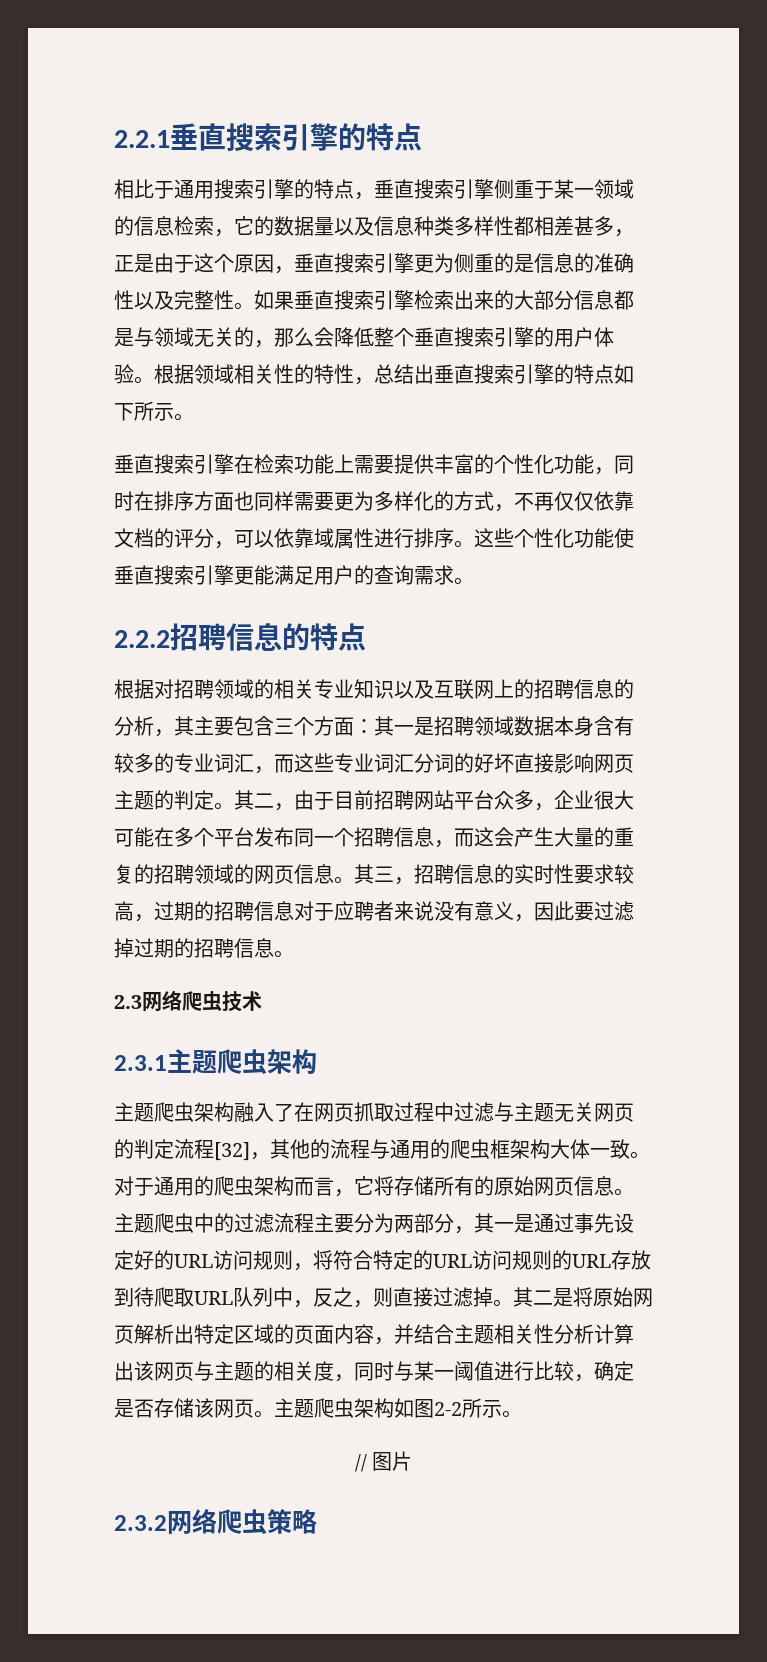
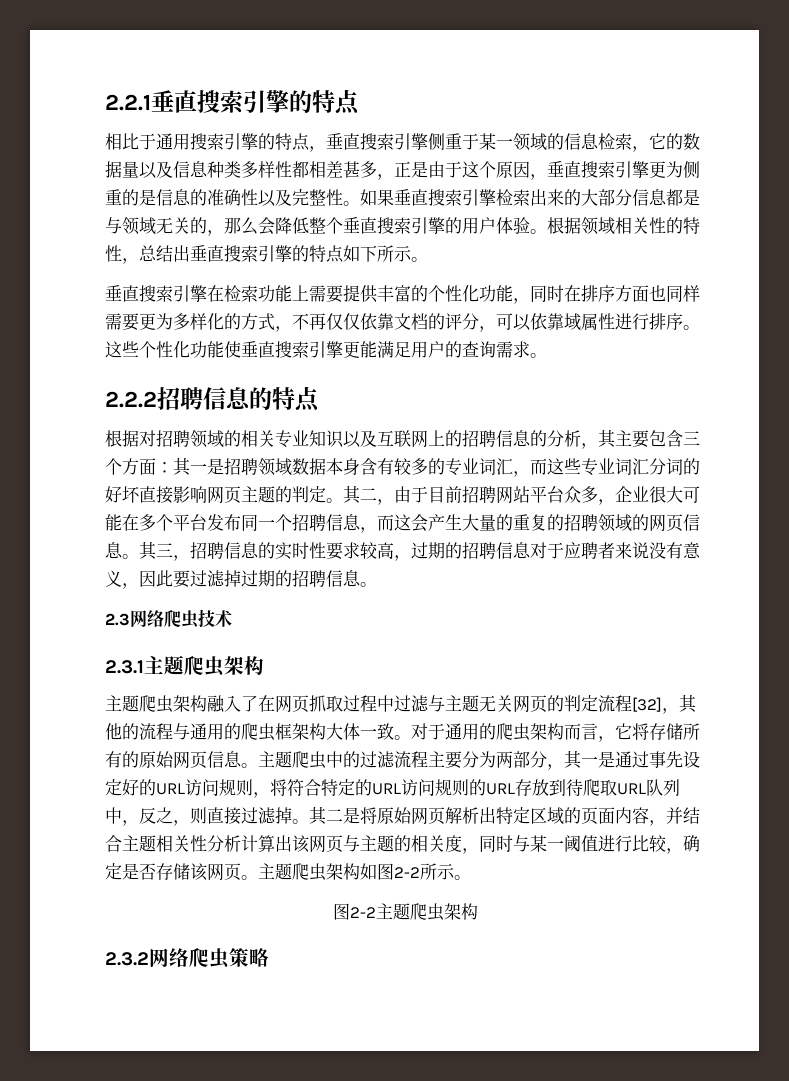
- // 图片
+ 图2-2主题爬虫架构

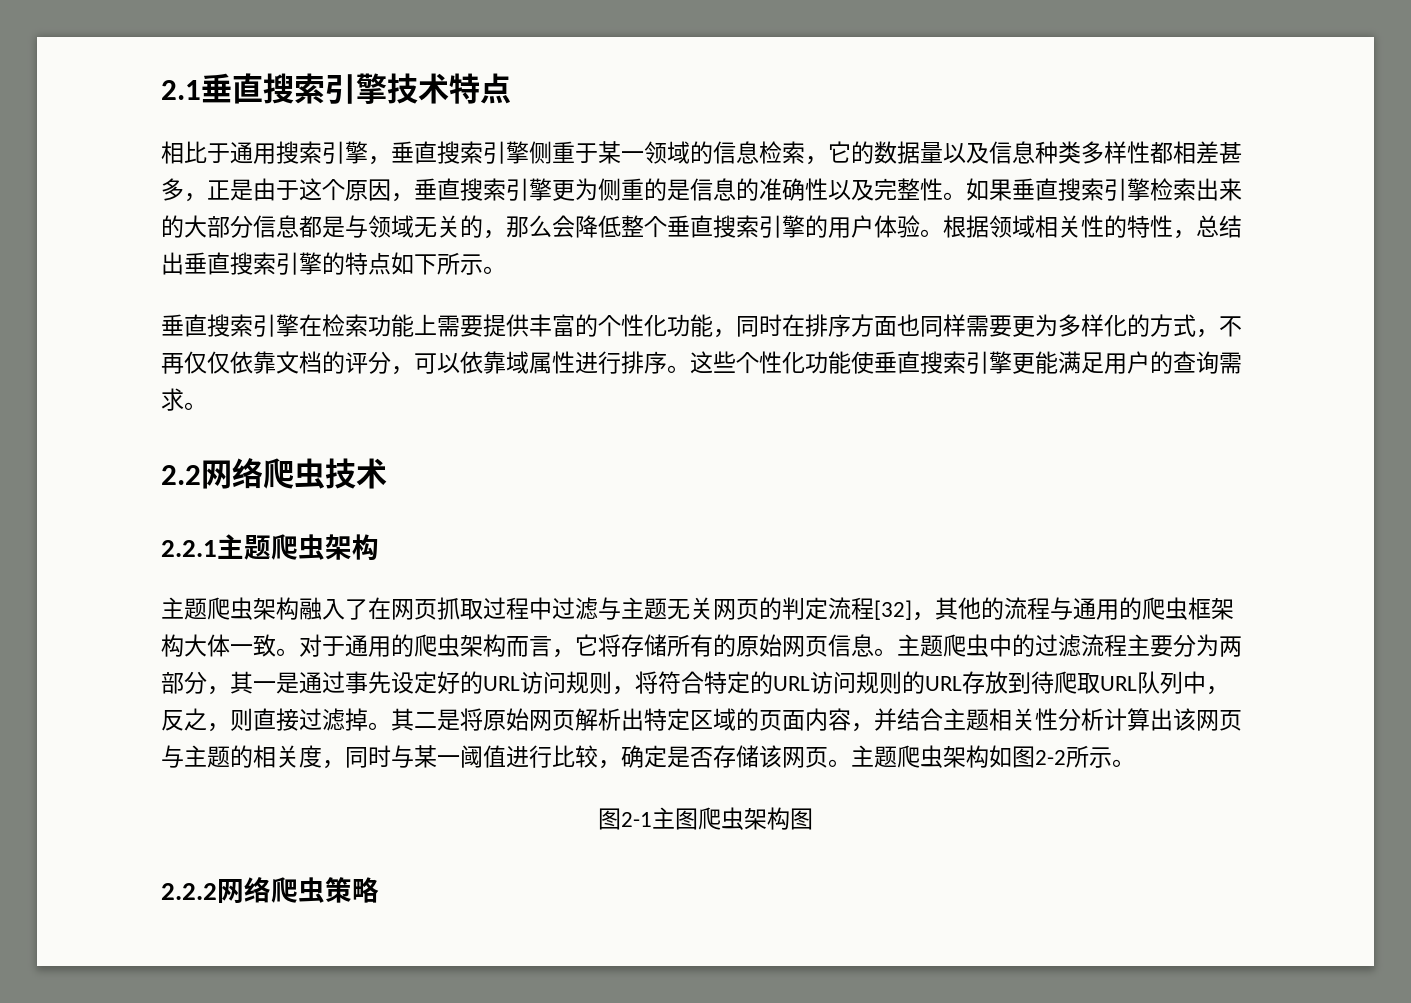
- 2.2.1垂直搜索引擎的特点
+ 2.1垂直搜索引擎技术特点
- 相比于通用搜索引擎的特点，垂直搜索引擎侧重于某一领域的信息检索，它的数据量以及信息种类多样性都相差甚多，正是由于这个原因，垂直搜索引擎更为侧重的是信息的准确性以及完整性。
+ 相比于通用搜索引擎，垂直搜索引擎侧重于某一领域的信息检索，它的数据量以及信息种类多样性都相差甚多，正是由于这个原因，垂直搜索引擎更为侧重的是信息的准确性以及完整性。
- 2.2.2招聘信息的特点
- 根据对招聘领域的相关专业知识以及互联网上的招聘信息的分析，其主要包含三个方面：其一是招聘领域数据本身含有较多的专业词汇，而这些专业词汇分词的好坏直接影响网页主题的判定。其二，由于目前招聘网站平台众多，企业很大可能在多个平台发布同一个招聘信息，而这会产生大量的重复的招聘领域的网页信息。其三，招聘信息的实时性要求较高，过期的招聘信息对于应聘者来说没有意义，因此要过滤掉过期的招聘信息。
- 2.3网络爬虫技术
+ 2.2网络爬虫技术
- 2.3.1主题爬虫架构
+ 2.2.1主题爬虫架构
- 图2-2主题爬虫架构
- 2.3.2网络爬虫策略
+ 图2-1主图爬虫架构图
+ 2.2.2网络爬虫策略

